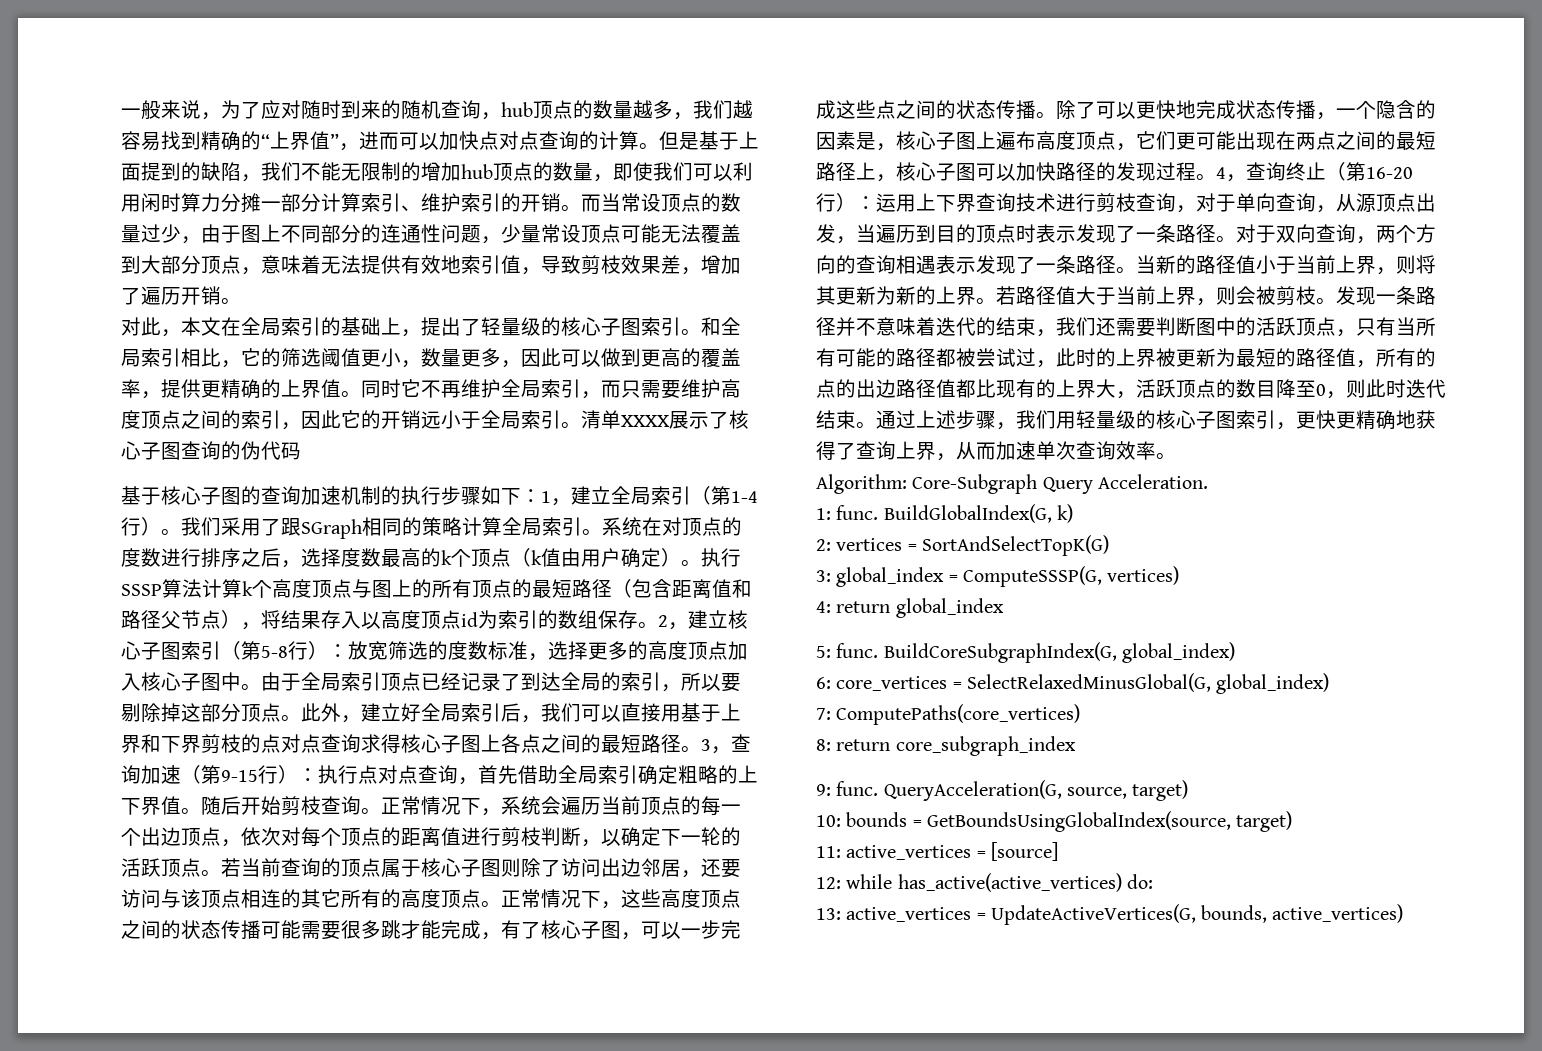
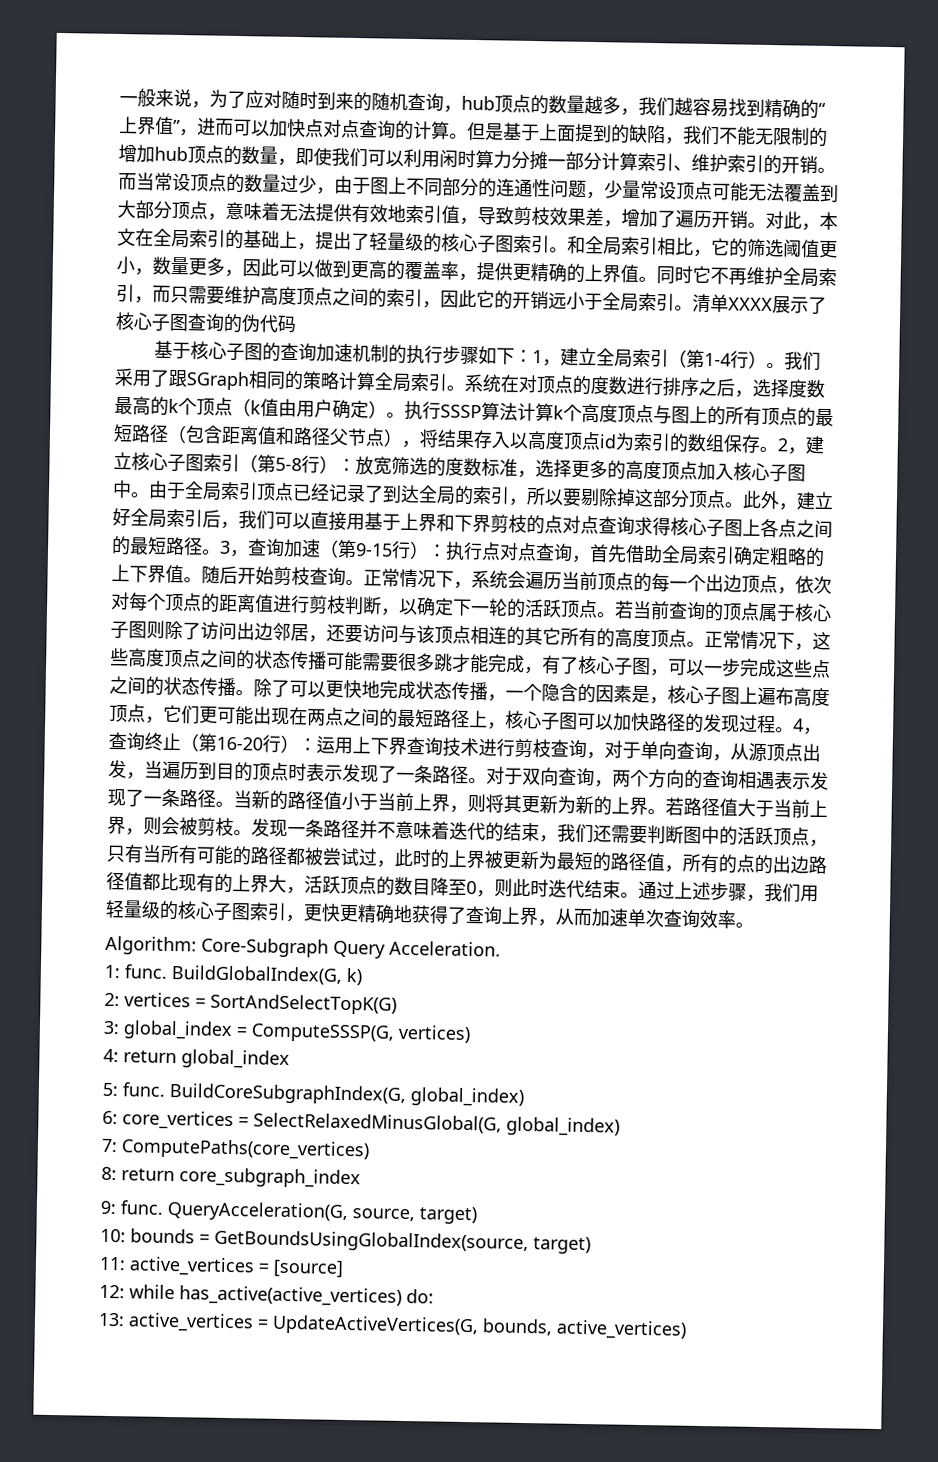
- 而当常设顶点的数量过少，由于图上不同部分的连通性问题，少量常设顶点可能无法覆盖到大部分顶点，意味着无法提供有效地索引值，导致剪枝效果差，增加了遍历开销。
- 对此，本文在全局索引的基础上，提出了轻量级的核心子图索引。
+ 而当常设顶点的数量过少，由于图上不同部分的连通性问题，少量常设顶点可能无法覆盖到大部分顶点，意味着无法提供有效地索引值，导致剪枝效果差，增加了遍历开销。对此，本文在全局索引的基础上，提出了轻量级的核心子图索引。

